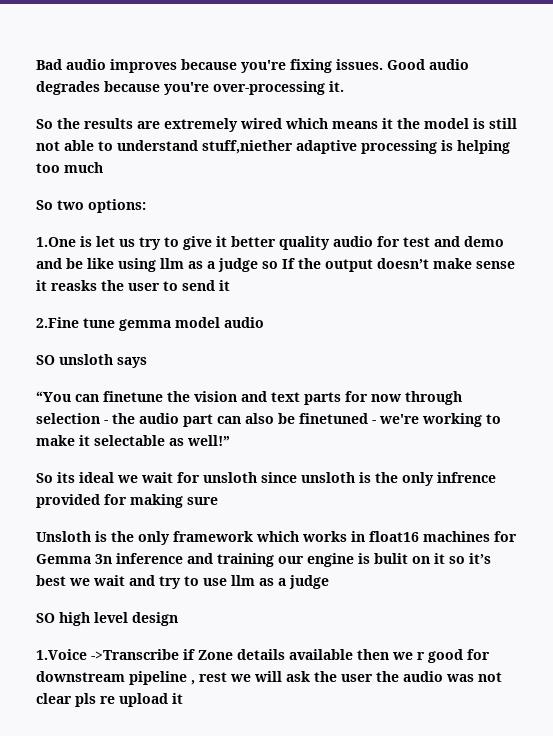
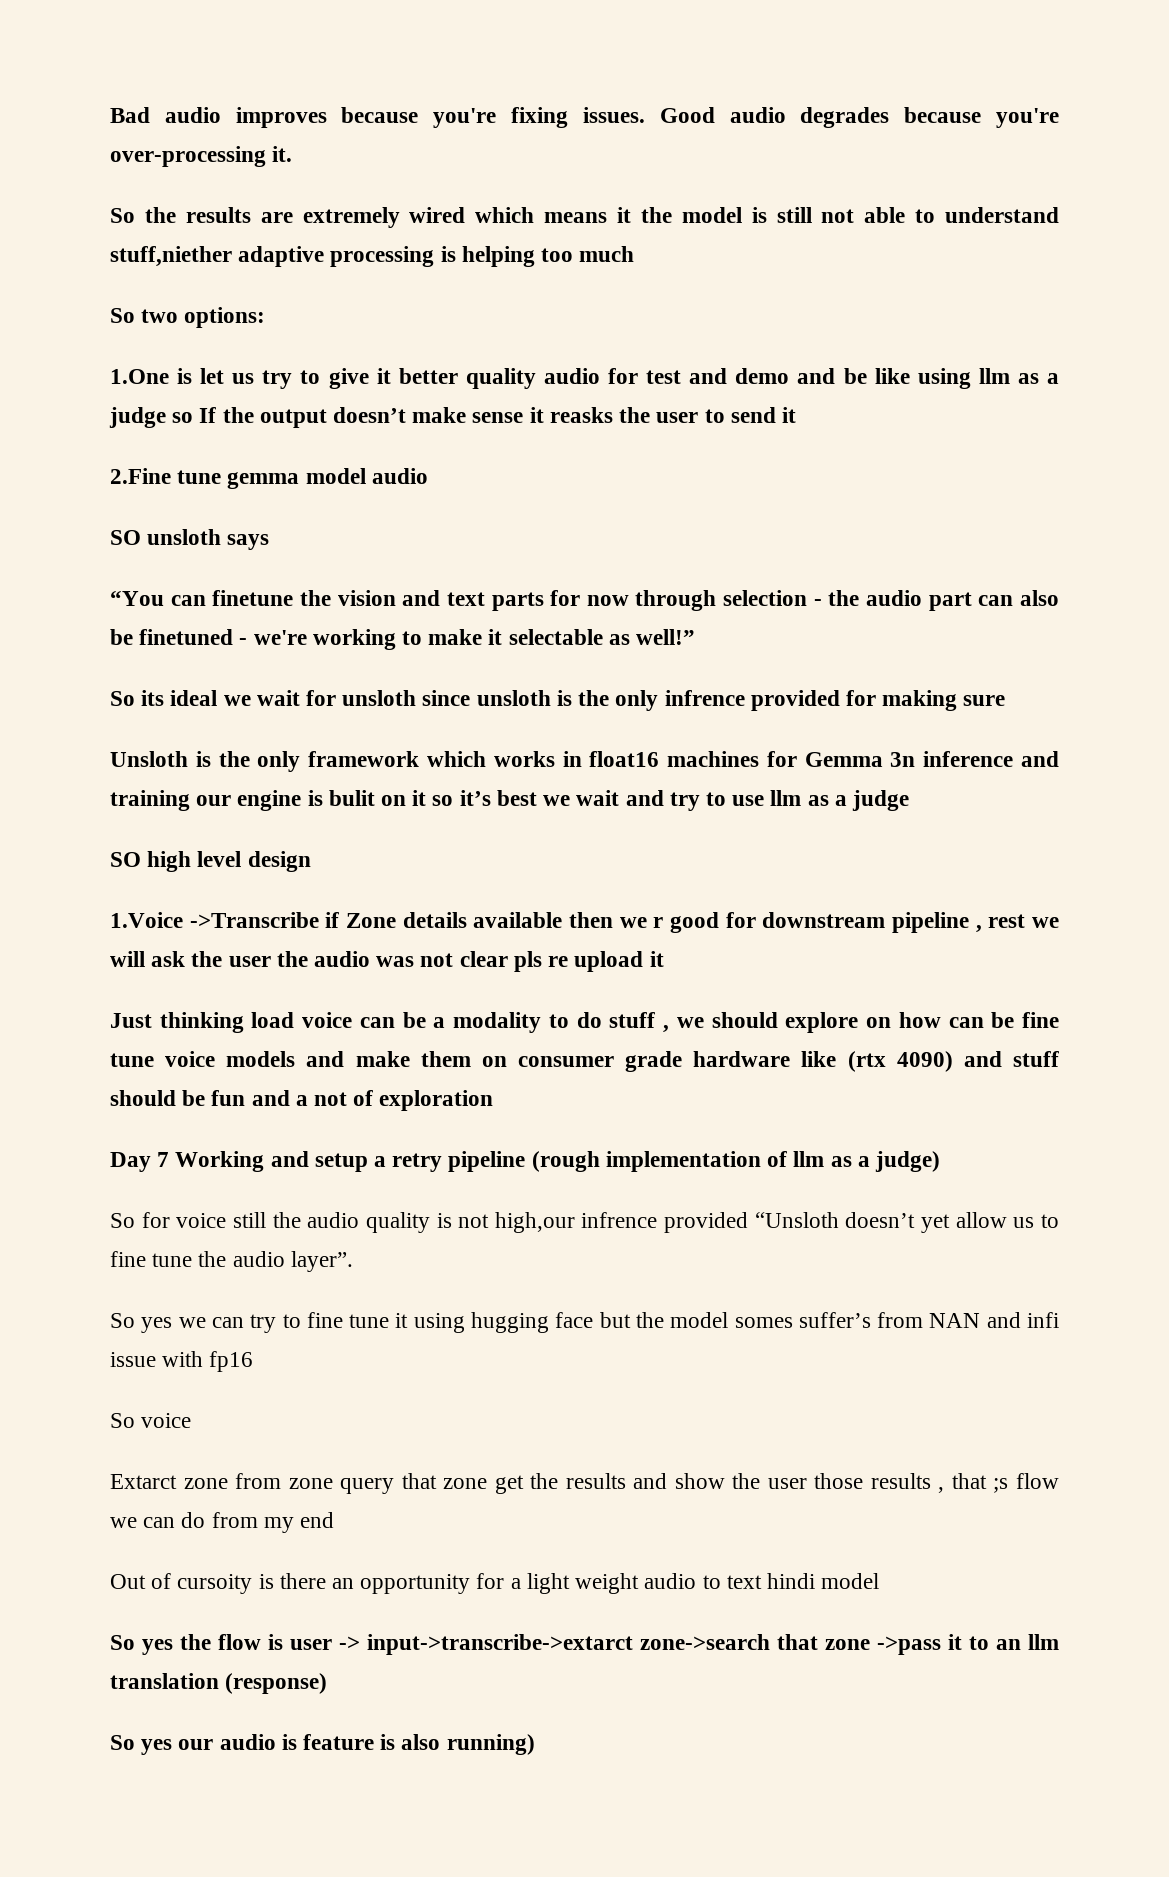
+ Just thinking load voice can be a modality to do stuff , we should explore on how can be fine tune voice models and make them on consumer grade hardware like (rtx 4090) and stuff should be fun and a not of exploration
+ Day 7 Working and setup a retry pipeline (rough implementation of llm as a judge)
+ So for voice still the audio quality is not high,our infrence provided “Unsloth doesn’t yet allow us to fine tune the audio layer”.
+ So yes we can try to fine tune it using hugging face but the model somes suffer’s from NAN and infi issue with fp16
+ So voice
+ Extarct zone from zone query that zone get the results and show the user those results , that ;s flow we can do from my end
+ Out of cursoity is there an opportunity for a light weight audio to text hindi model
+ So yes the flow is user -> input->transcribe->extarct zone->search that zone ->pass it to an llm translation (response)
+ So yes our audio is feature is also running)

